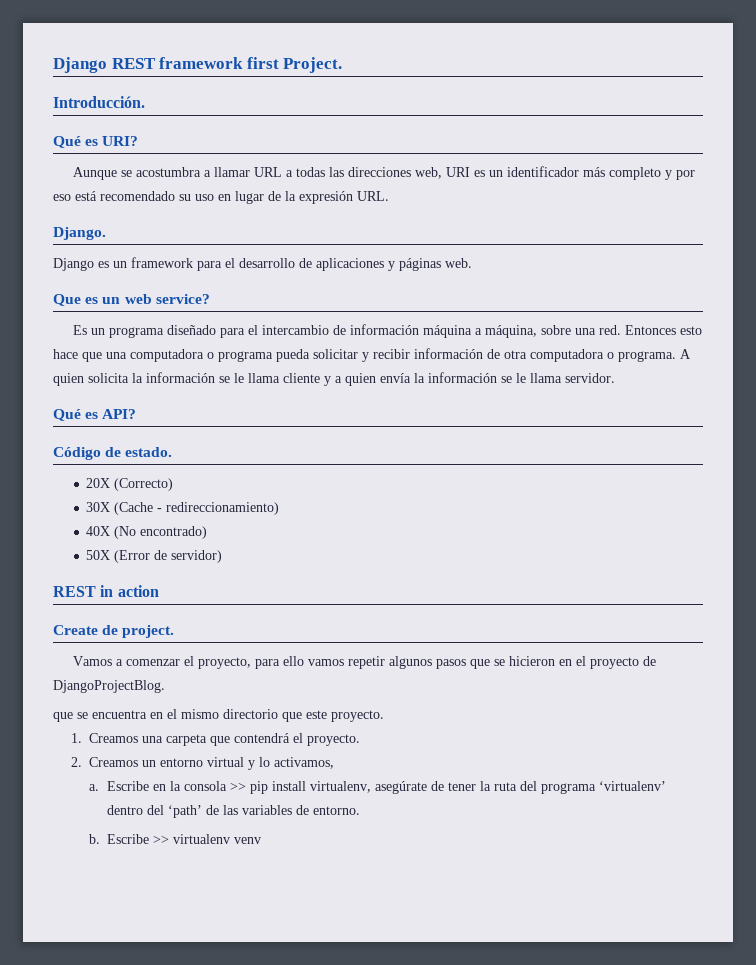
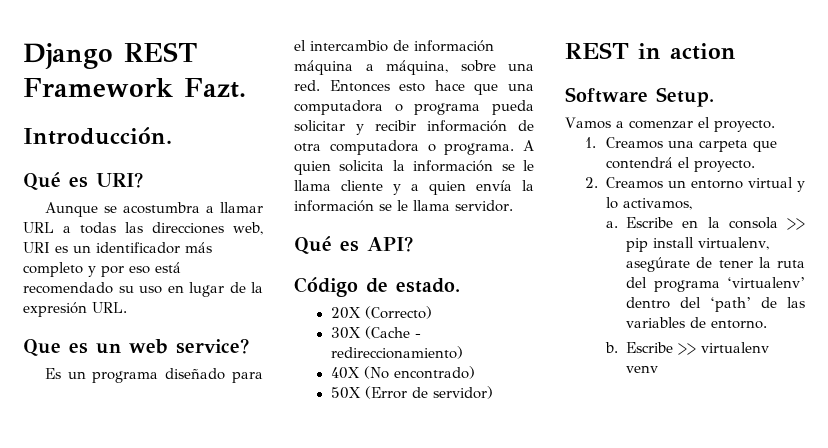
- Django REST framework first Project.
+ Django REST Framework Fazt.
- Django.
- Django es un framework para el desarrollo de aplicaciones y páginas web.
- Create de project.
+ Software Setup.
- Vamos a comenzar el proyecto, para ello vamos repetir algunos pasos que se hicieron en el proyecto de DjangoProjectBlog.
- que se encuentra en el mismo directorio que este proyecto.
+ Vamos a comenzar el proyecto.

